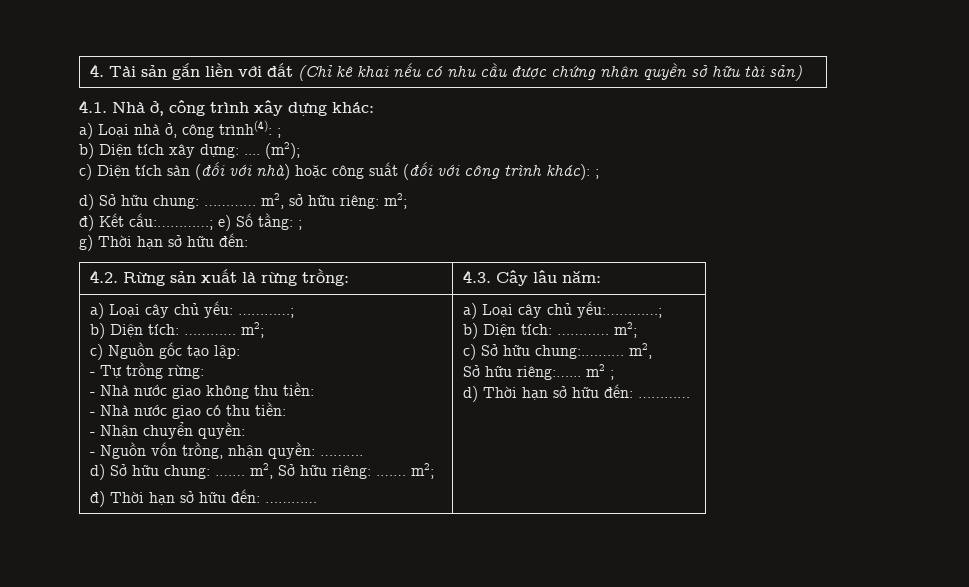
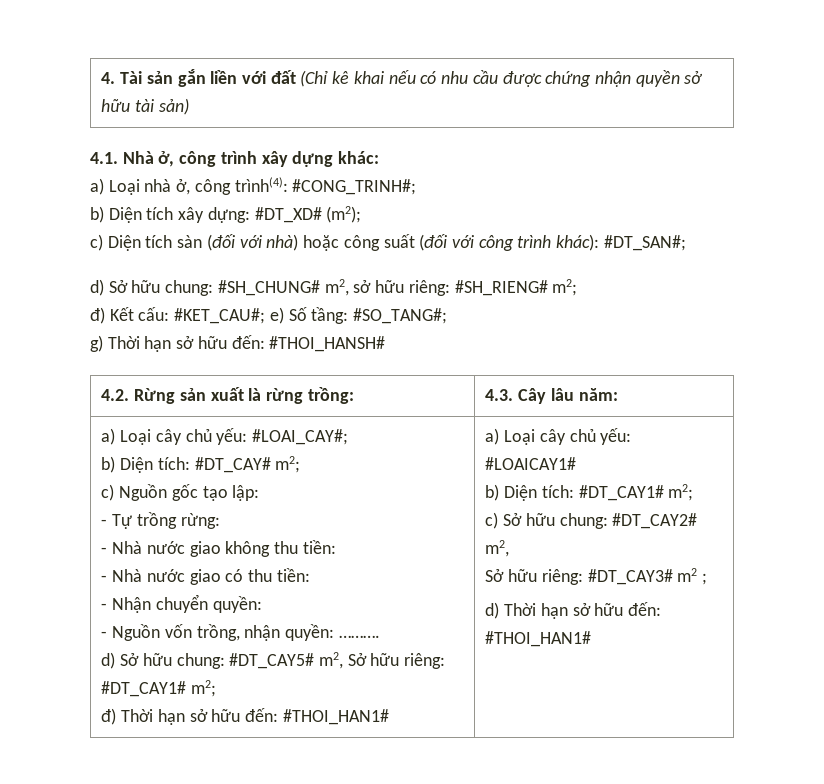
- a) Loại nhà ở, công trình(4): ;
+ a) Loại nhà ở, công trình(4): #CONG_TRINH#;
- b) Diện tích xây dựng: .... (m2);
+ b) Diện tích xây dựng: #DT_XD# (m2);
- c) Diện tích sàn (đối với nhà) hoặc công suất (đối với công trình khác): ;
- d) Sở hữu chung: ………… m2, sở hữu riêng: m2;
+ c) Diện tích sàn (đối với nhà) hoặc công suất (đối với công trình khác): #DT_SAN#;
+ d) Sở hữu chung: #SH_CHUNG# m2, sở hữu riêng: #SH_RIENG# m2;
- đ) Kết cấu:…………; e) Số tầng: ;
+ đ) Kết cấu: #KET_CAU#; e) Số tầng: #SO_TANG#;
- g) Thời hạn sở hữu đến:
+ g) Thời hạn sở hữu đến: #THOI_HANSH#
- a) Loại cây chủ yếu: …………;
- b) Diện tích: ………… m2;
+ a) Loại cây chủ yếu: #LOAI_CAY#;
+ b) Diện tích: #DT_CAY# m2;
- d) Sở hữu chung: .…… m2, Sở hữu riêng: .…… m2;
+ d) Sở hữu chung: #DT_CAY5# m2, Sở hữu riêng: #DT_CAY1# m2;
- đ) Thời hạn sở hữu đến: ………… | a) Loại cây chủ yếu:…………;
- b) Diện tích: ………… m2;
+ đ) Thời hạn sở hữu đến: #THOI_HAN1# | a) Loại cây chủ yếu: #LOAICAY1#
+ b) Diện tích: #DT_CAY1# m2;
- c) Sở hữu chung:.……… m2,
+ c) Sở hữu chung: #DT_CAY2# m2,
- Sở hữu riêng:…... m2 ;
+ Sở hữu riêng: #DT_CAY3# m2 ;
- d) Thời hạn sở hữu đến: …………
+ d) Thời hạn sở hữu đến: #THOI_HAN1#

